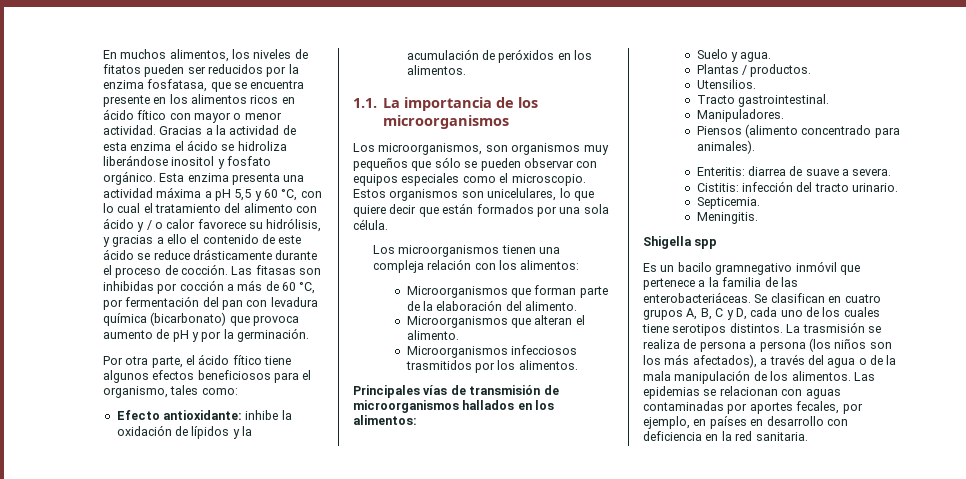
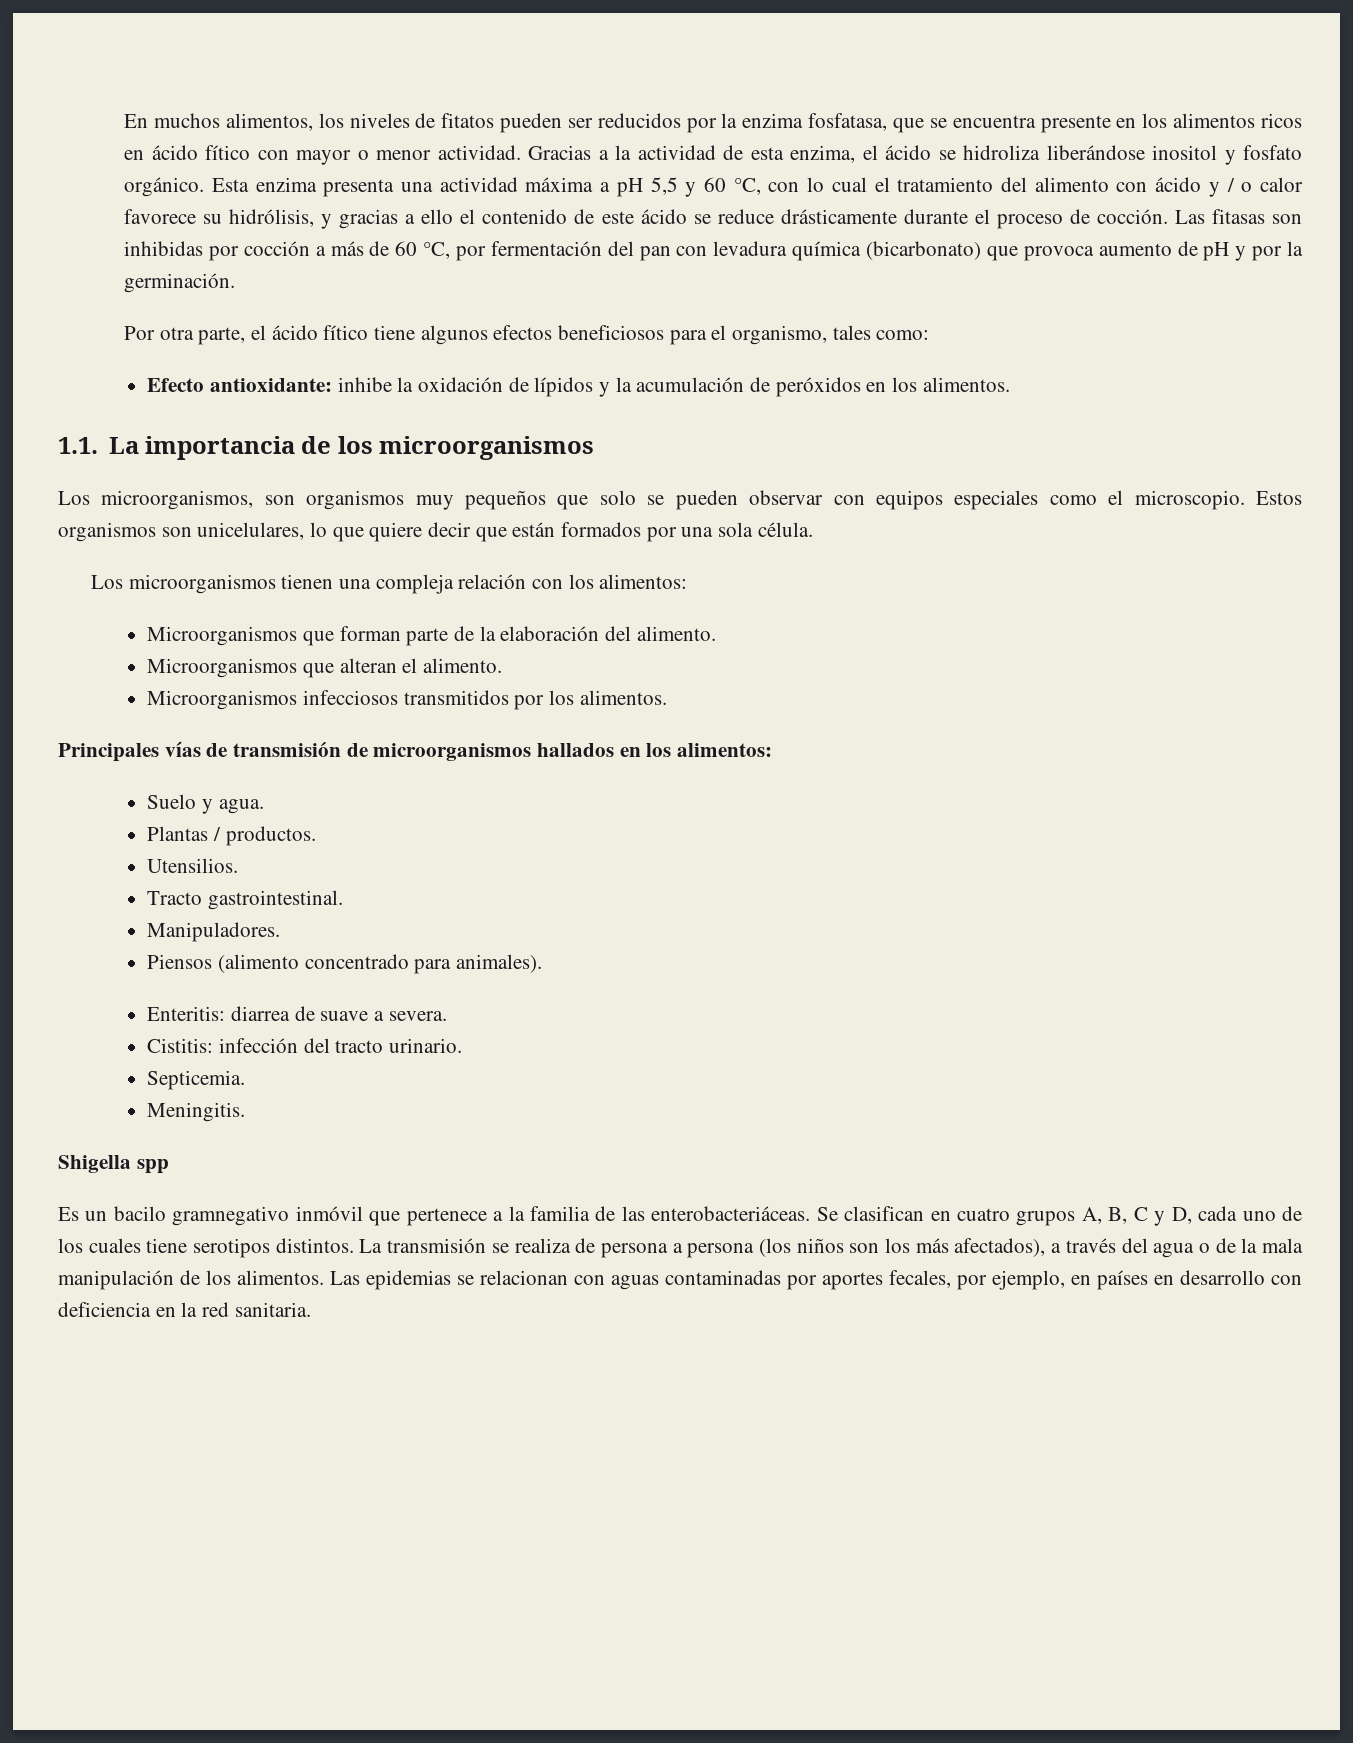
- Gracias a la actividad de esta enzima el ácido se hidroliza liberándose inositol y fosfato orgánico.
+ Gracias a la actividad de esta enzima, el ácido se hidroliza liberándose inositol y fosfato orgánico.
- Los microorganismos, son organismos muy pequeños que sólo se pueden observar con equipos especiales como el microscopio.
+ Los microorganismos, son organismos muy pequeños que solo se pueden observar con equipos especiales como el microscopio.
- Microorganismos infecciosos trasmitidos por los alimentos.
+ Microorganismos infecciosos transmitidos por los alimentos.
- La trasmisión se realiza de persona a persona (los niños son los más afectados), a través del agua o de la mala manipulación de los alimentos.
+ La transmisión se realiza de persona a persona (los niños son los más afectados), a través del agua o de la mala manipulación de los alimentos.

